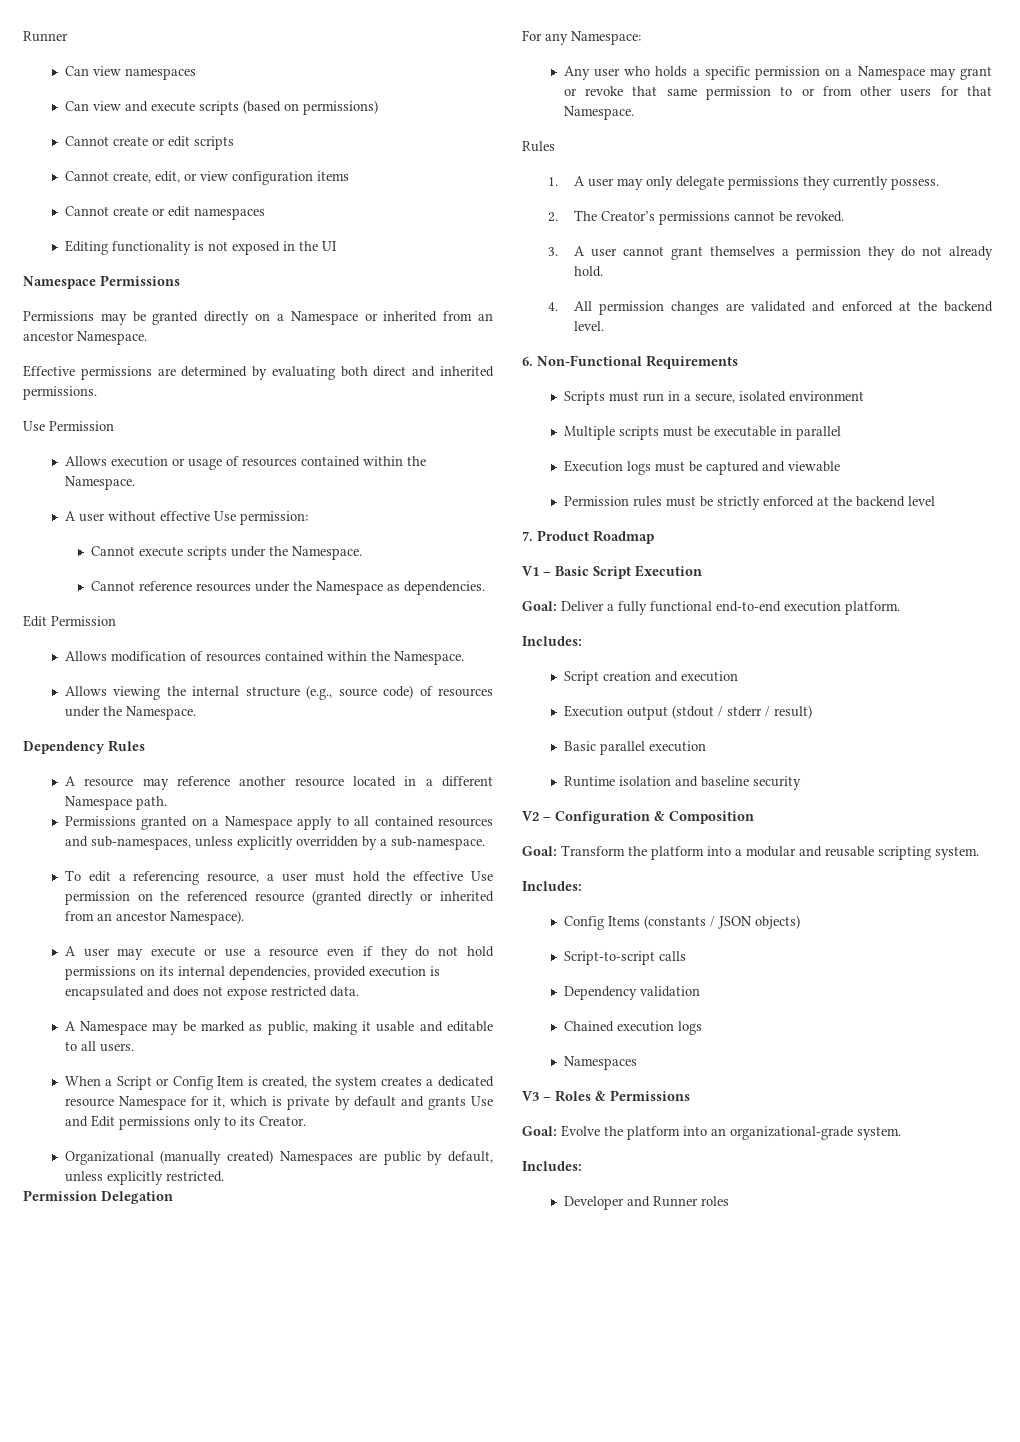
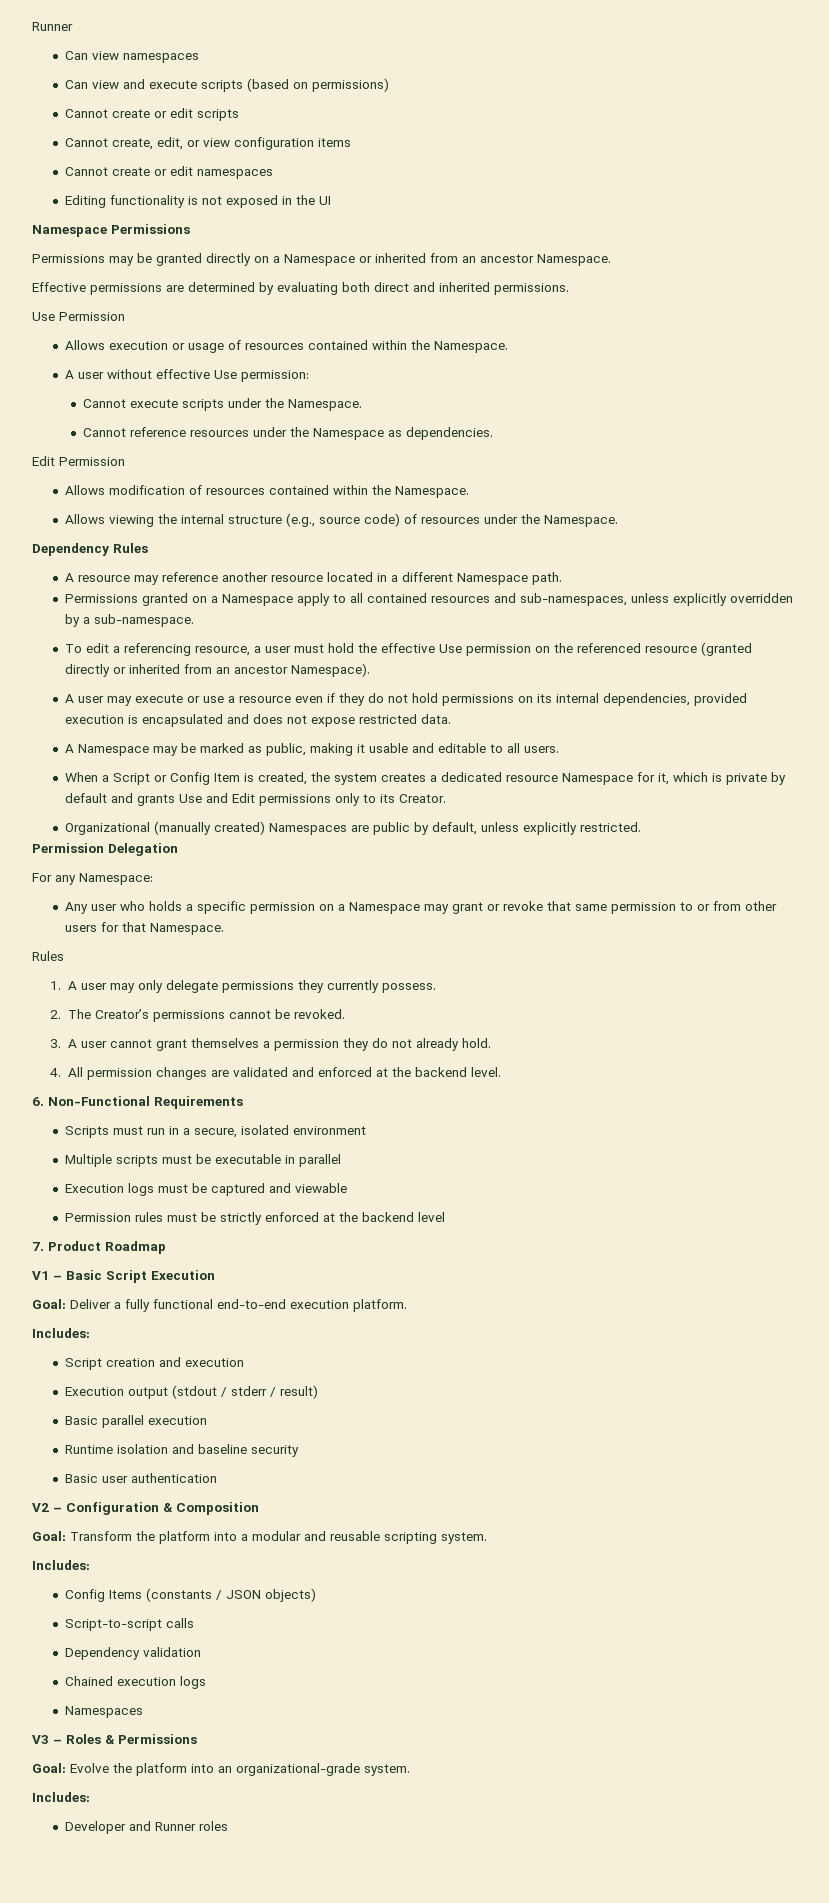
+ Basic user authentication

